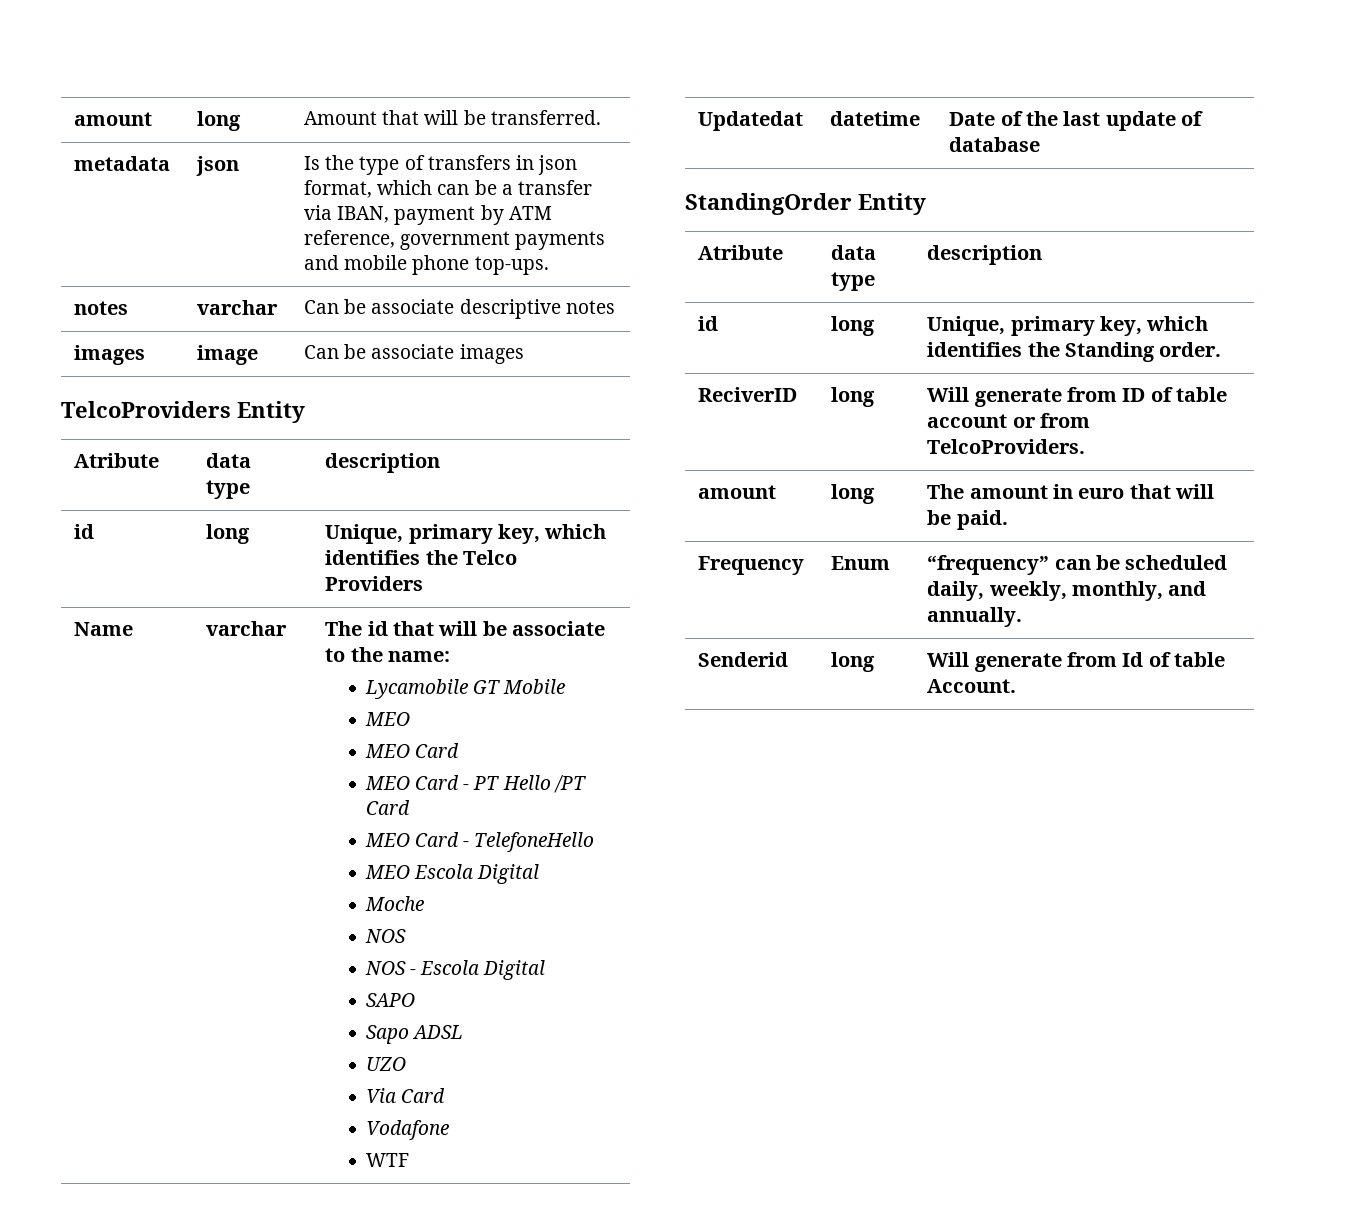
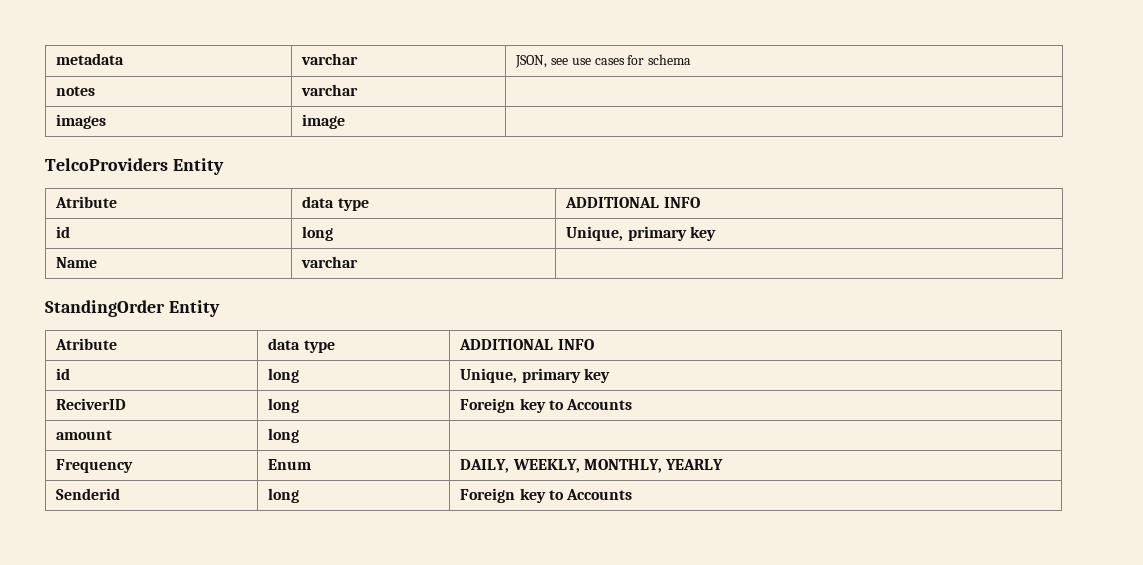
- amount | long | Amount that will be transferred.
- metadata | json | Is the type of transfers in json format, which can be a transfer via IBAN, payment by ATM reference, government payments and mobile phone top-ups.
- notes | varchar | Can be associate descriptive notes
- images | image | Can be associate images
+ metadata | varchar | JSON, see use cases for schema
+ notes | varchar |
+ images | image |
  TelcoProviders Entity
- Atribute | data type | description
- id | long | Unique, primary key, which identifies the Telco Providers
- Name | varchar | The id that will be associate to the name:
- Lycamobile GT Mobile
- MEO
- MEO Card
- MEO Card - PT Hello /PT Card
- MEO Card - TelefoneHello
- MEO Escola Digital
- Moche
- NOS
- NOS - Escola Digital
- SAPO
- Sapo ADSL
- UZO
- Via Card
- Vodafone
- WTF
- Updatedat | datetime | Date of the last update of database
+ Atribute | data type | ADDITIONAL INFO
+ id | long | Unique, primary key
+ Name | varchar |
  StandingOrder Entity
- Atribute | data type | description
- id | long | Unique, primary key, which identifies the Standing order.
- ReciverID | long | Will generate from ID of table account or from TelcoProviders.
- amount | long | The amount in euro that will be paid.
- Frequency | Enum | “frequency” can be scheduled daily, weekly, monthly, and annually.
- Senderid | long | Will generate from Id of table Account.
+ Atribute | data type | ADDITIONAL INFO
+ id | long | Unique, primary key
+ ReciverID | long | Foreign key to Accounts
+ amount | long |
+ Frequency | Enum | DAILY, WEEKLY, MONTHLY, YEARLY
+ Senderid | long | Foreign key to Accounts

